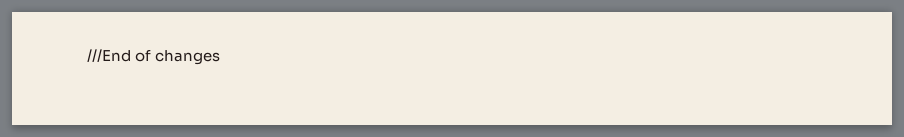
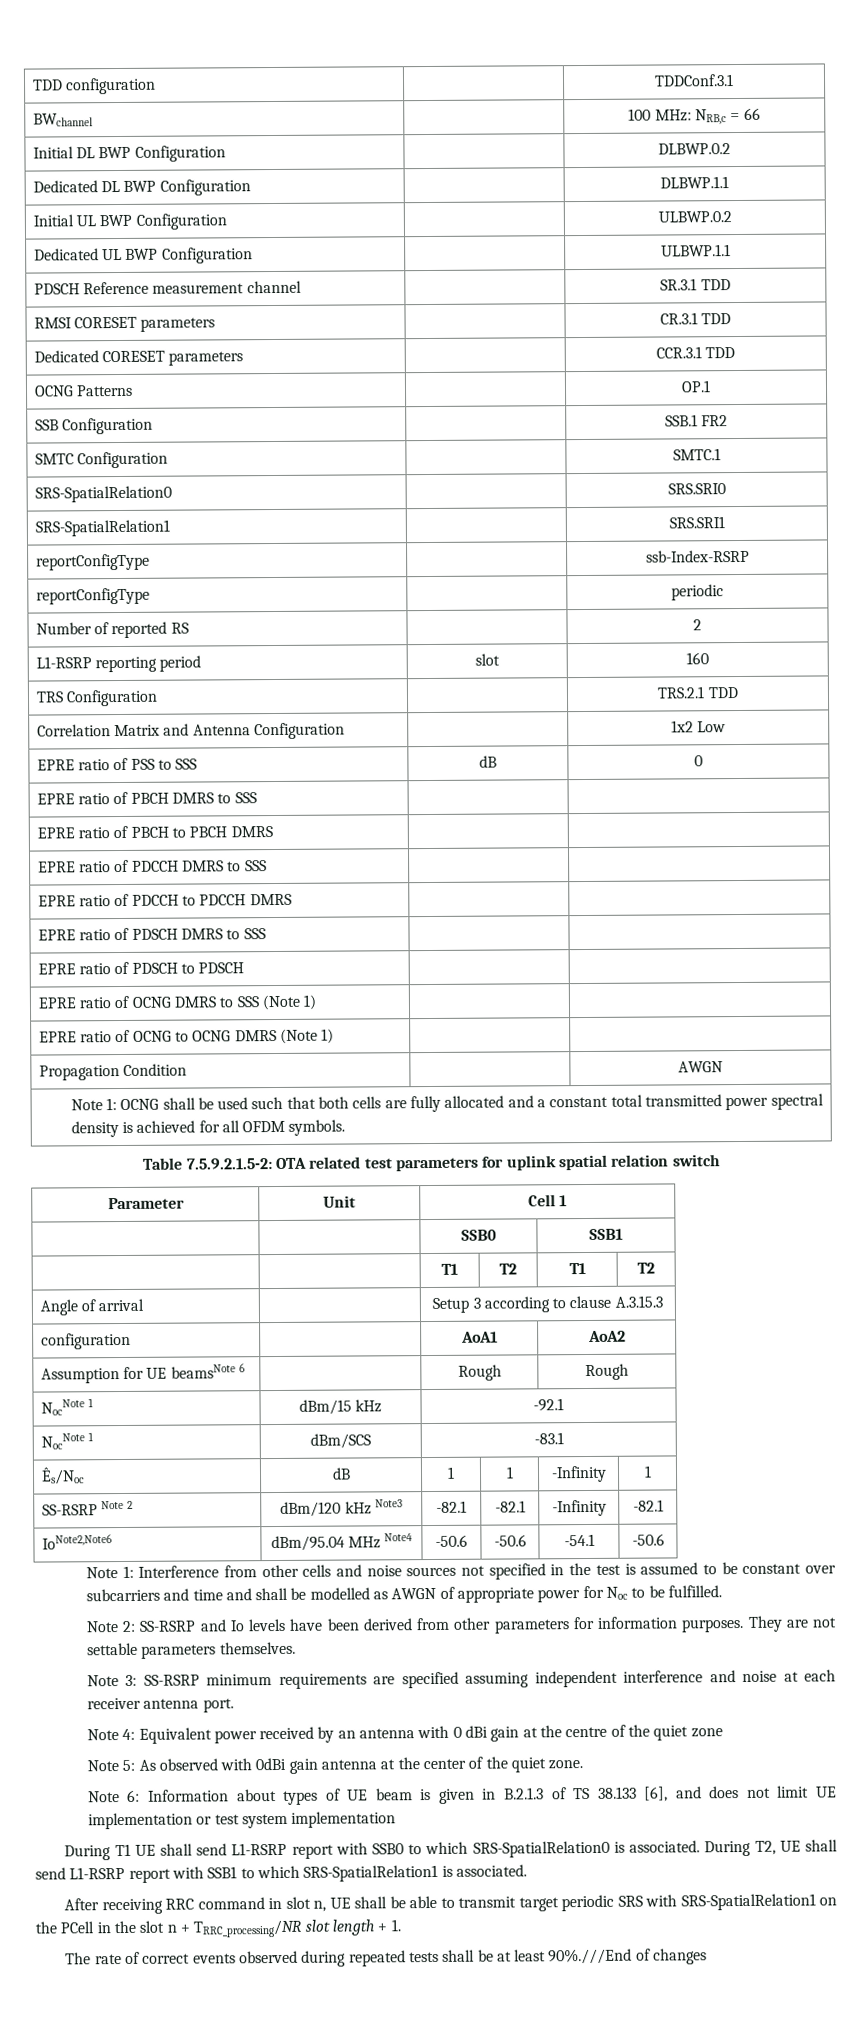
- ///End of changes
+ TDD configuration | | TDDConf.3.1
+ BWchannel | | 100 MHz: NRB,c = 66
+ Initial DL BWP Configuration | | DLBWP.0.2
+ Dedicated DL BWP Configuration | | DLBWP.1.1
+ Initial UL BWP Configuration | | ULBWP.0.2
+ Dedicated UL BWP Configuration | | ULBWP.1.1
+ PDSCH Reference measurement channel | | SR.3.1 TDD
+ RMSI CORESET parameters | | CR.3.1 TDD
+ Dedicated CORESET parameters | | CCR.3.1 TDD
+ OCNG Patterns | | OP.1
+ SSB Configuration | | SSB.1 FR2
+ SMTC Configuration | | SMTC.1
+ SRS-SpatialRelation0 | | SRS.SRI0
+ SRS-SpatialRelation1 | | SRS.SRI1
+ reportConfigType | | ssb-Index-RSRP
+ reportConfigType | | periodic
+ Number of reported RS | | 2
+ L1-RSRP reporting period | slot | 160
+ TRS Configuration | | TRS.2.1 TDD
+ Correlation Matrix and Antenna Configuration | | 1x2 Low
+ EPRE ratio of PSS to SSS | dB | 0
+ EPRE ratio of PBCH DMRS to SSS | |
+ EPRE ratio of PBCH to PBCH DMRS | |
+ EPRE ratio of PDCCH DMRS to SSS | |
+ EPRE ratio of PDCCH to PDCCH DMRS | |
+ EPRE ratio of PDSCH DMRS to SSS | |
+ EPRE ratio of PDSCH to PDSCH | |
+ EPRE ratio of OCNG DMRS to SSS (Note 1) | |
+ EPRE ratio of OCNG to OCNG DMRS (Note 1) | |
+ Propagation Condition | | AWGN
+ Note 1: OCNG shall be used such that both cells are fully allocated and a constant total transmitted power spectral density is achieved for all OFDM symbols.
+ Table 7.5.9.2.1.5-2: OTA related test parameters for uplink spatial relation switch
+ Parameter | Unit | Cell 1
+ | | SSB0 | SSB1
+ | | T1 | T2 | T1 | T2
+ Angle of arrival | | Setup 3 according to clause A.3.15.3
+ configuration | | AoA1 | AoA2
+ Assumption for UE beamsNote 6 | | Rough | Rough
+ NocNote 1 | dBm/15 kHz | -92.1
+ NocNote 1 | dBm/SCS | -83.1
+ Ês/Noc | dB | 1 | 1 | -Infinity | 1
+ SS-RSRP Note 2 | dBm/120 kHz Note3 | -82.1 | -82.1 | -Infinity | -82.1
+ IoNote2,Note6 | dBm/95.04 MHz Note4 | -50.6 | -50.6 | -54.1 | -50.6
+ Note 1: Interference from other cells and noise sources not specified in the test is assumed to be constant over subcarriers and time and shall be modelled as AWGN of appropriate power for Noc to be fulfilled.
+ Note 2: SS-RSRP and Io levels have been derived from other parameters for information purposes. They are not settable parameters themselves.
+ Note 3: SS-RSRP minimum requirements are specified assuming independent interference and noise at each receiver antenna port.
+ Note 4: Equivalent power received by an antenna with 0 dBi gain at the centre of the quiet zone
+ Note 5: As observed with 0dBi gain antenna at the center of the quiet zone.
+ Note 6: Information about types of UE beam is given in B.2.1.3 of TS 38.133 [6], and does not limit UE implementation or test system implementation
+ During T1 UE shall send L1-RSRP report with SSB0 to which SRS-SpatialRelation0 is associated. During T2, UE shall send L1-RSRP report with SSB1 to which SRS-SpatialRelation1 is associated.
+ After receiving RRC command in slot n, UE shall be able to transmit target periodic SRS with SRS-SpatialRelation1 on the PCell in the slot n + TRRC_processing/NR slot length + 1.
+ The rate of correct events observed during repeated tests shall be at least 90%.///End of changes

